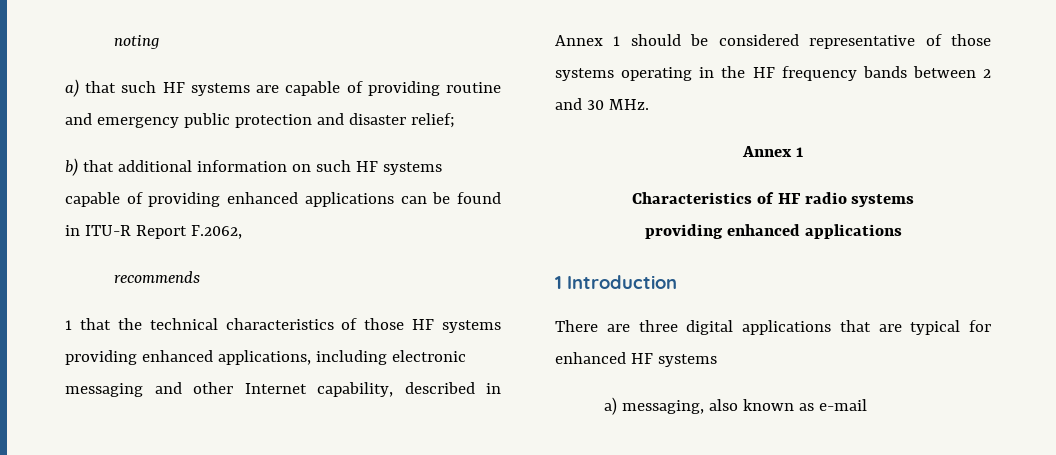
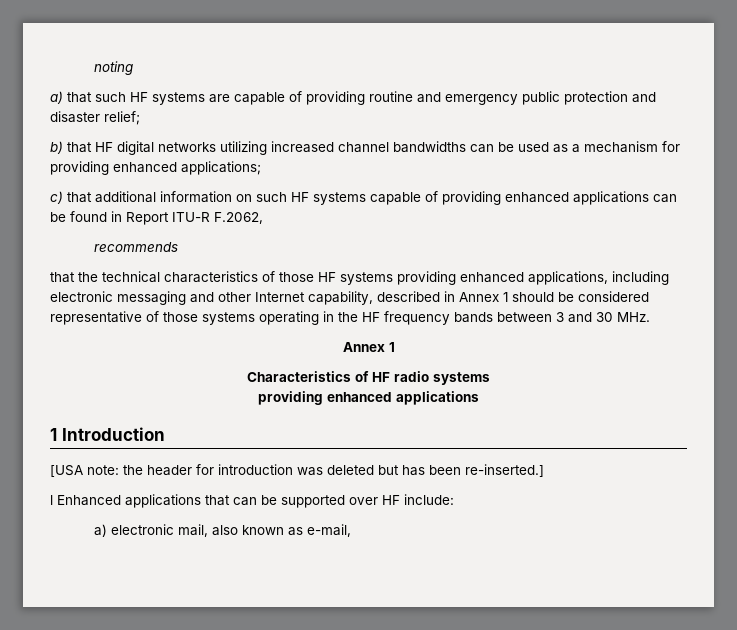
- b) that additional information on such HF systems capable of providing enhanced applications can be found in ITU-R Report F.2062,
+ b) that HF digital networks utilizing increased channel bandwidths can be used as a mechanism for providing enhanced applications;
+ c) that additional information on such HF systems capable of providing enhanced applications can be found in Report ITU-R F.2062,
- 1 that the technical characteristics of those HF systems providing enhanced applications, including electronic messaging and other Internet capability, described in Annex 1 should be considered representative of those systems operating in the HF frequency bands between 2 and 30 MHz.
+ that the technical characteristics of those HF systems providing enhanced applications, including electronic messaging and other Internet capability, described in Annex 1 should be considered representative of those systems operating in the HF frequency bands between 3 and 30 MHz.
- There are three digital applications that are typical for enhanced HF systems
- a) messaging, also known as e-mail
+ [USA note: the header for introduction was deleted but has been re-inserted.]
+ l Enhanced applications that can be supported over HF include:
+ a) electronic mail, also known as e-mail,

